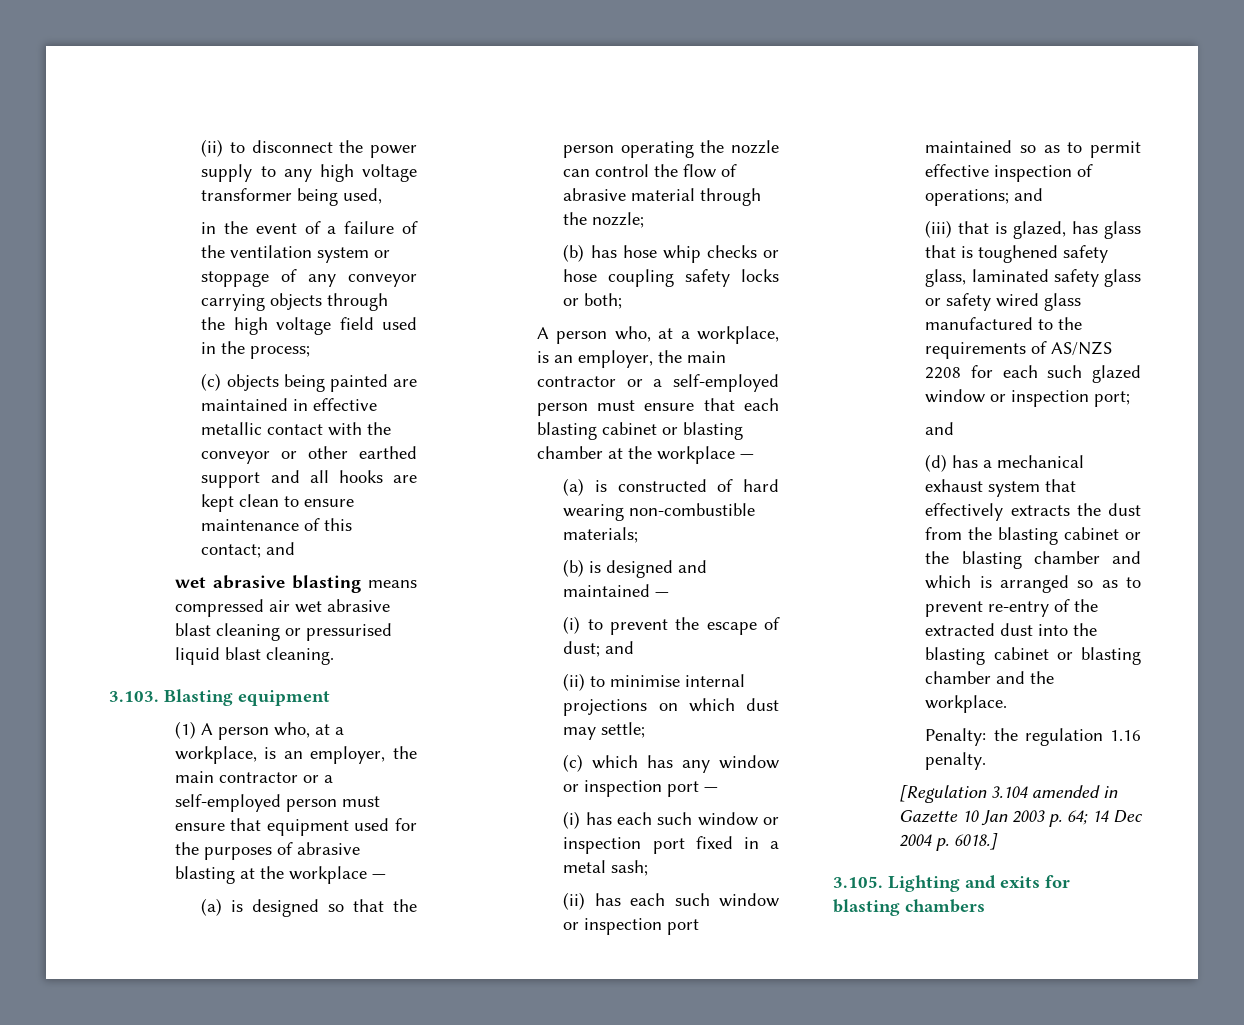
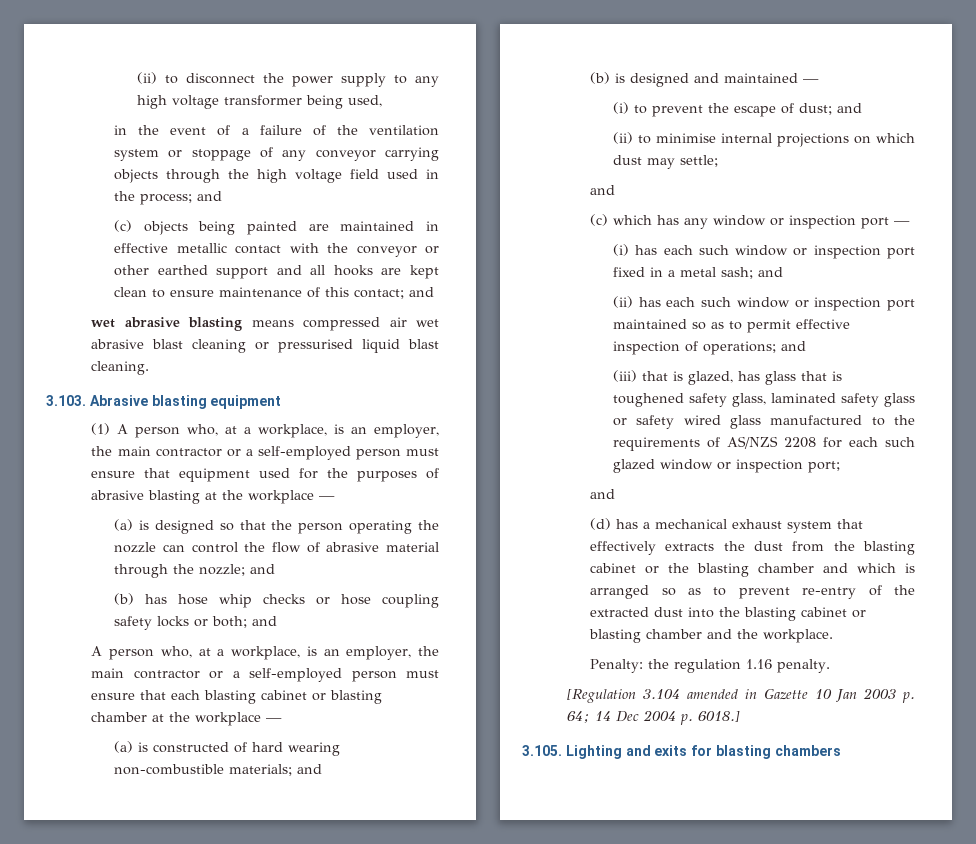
- in the event of a failure of the ventilation system or stoppage of any conveyor carrying objects through the high voltage field used in the process;
+ in the event of a failure of the ventilation system or stoppage of any conveyor carrying objects through the high voltage field used in the process; and
- 3.103. Blasting equipment
+ 3.103. Abrasive blasting equipment
- (a) is designed so that the person operating the nozzle can control the flow of abrasive material through the nozzle;
+ (a) is designed so that the person operating the nozzle can control the flow of abrasive material through the nozzle; and
- (b) has hose whip checks or hose coupling safety locks or both;
+ (b) has hose whip checks or hose coupling safety locks or both; and
- (a) is constructed of hard wearing non-combustible materials;
+ (a) is constructed of hard wearing non-combustible materials; and
  (ii) to minimise internal projections on which dust may settle;
+ and
- (i) has each such window or inspection port fixed in a metal sash;
+ (i) has each such window or inspection port fixed in a metal sash; and

